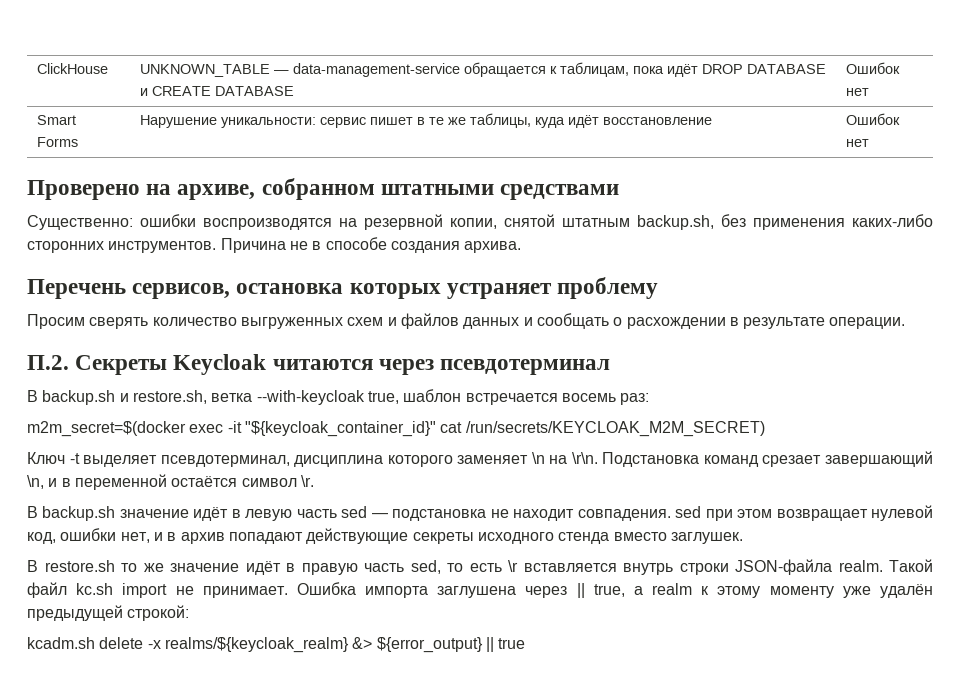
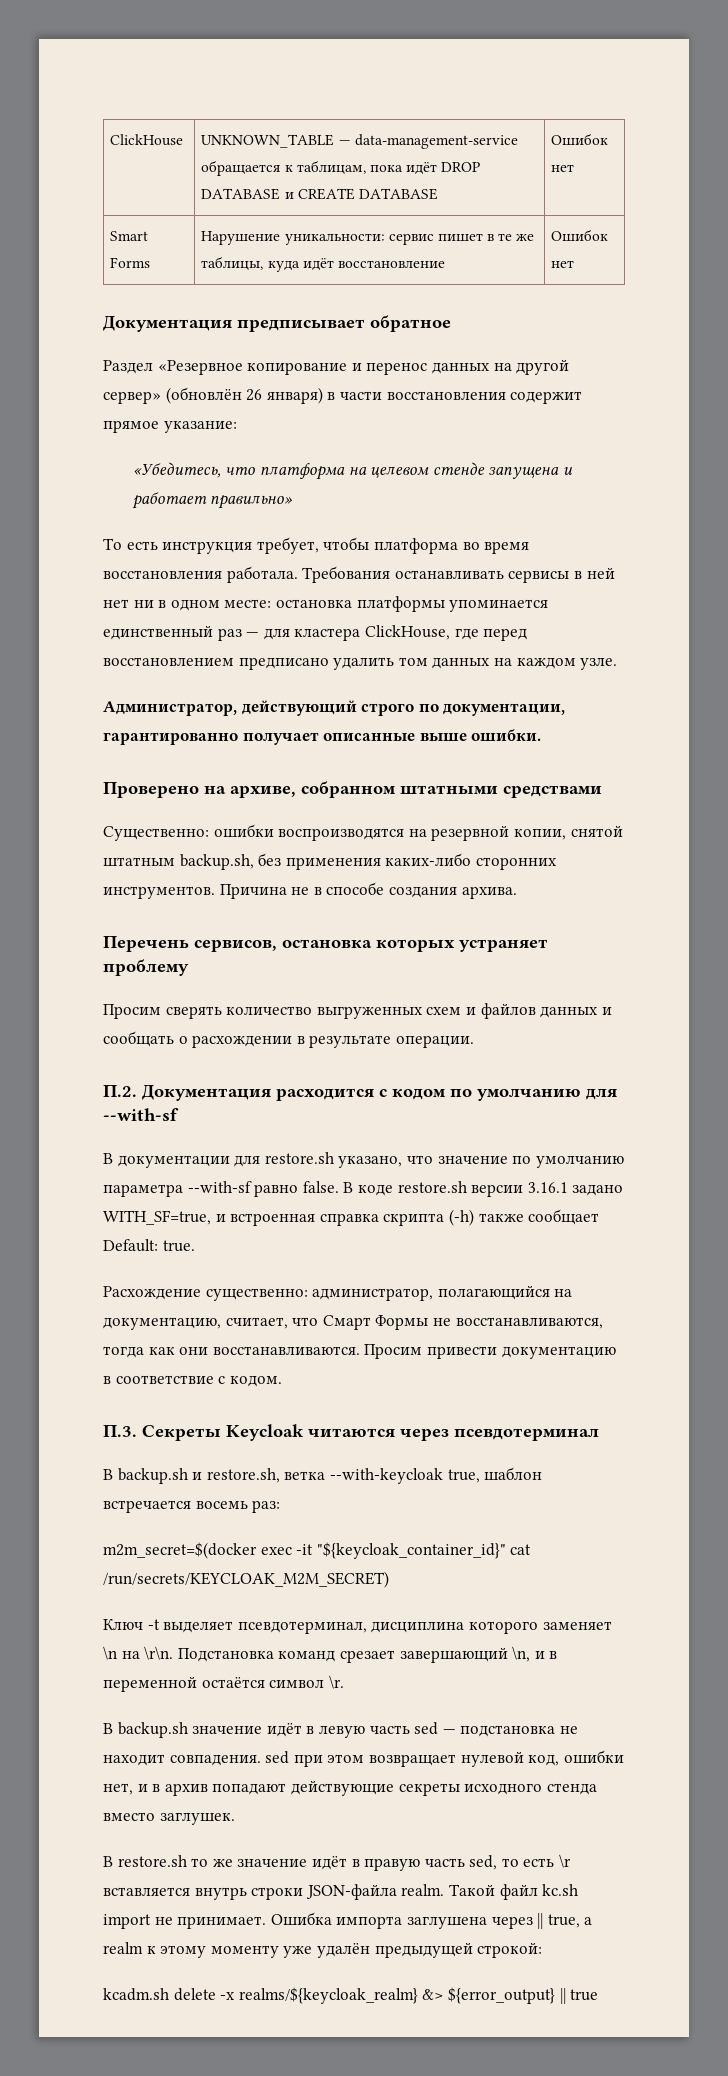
+ Документация предписывает обратное
+ Раздел «Резервное копирование и перенос данных на другой сервер» (обновлён 26 января) в части восстановления содержит прямое указание:
+ «Убедитесь, что платформа на целевом стенде запущена и работает правильно»
+ То есть инструкция требует, чтобы платформа во время восстановления работала. Требования останавливать сервисы в ней нет ни в одном месте: остановка платформы упоминается единственный раз — для кластера ClickHouse, где перед восстановлением предписано удалить том данных на каждом узле.
+ Администратор, действующий строго по документации, гарантированно получает описанные выше ошибки.
- П.2. Секреты Keycloak читаются через псевдотерминал
+ П.2. Документация расходится с кодом по умолчанию для --with-sf
+ В документации для restore.sh указано, что значение по умолчанию параметра --with-sf равно false. В коде restore.sh версии 3.16.1 задано WITH_SF=true, и встроенная справка скрипта (-h) также сообщает Default: true.
+ Расхождение существенно: администратор, полагающийся на документацию, считает, что Смарт Формы не восстанавливаются, тогда как они восстанавливаются. Просим привести документацию в соответствие с кодом.
+ П.3. Секреты Keycloak читаются через псевдотерминал

